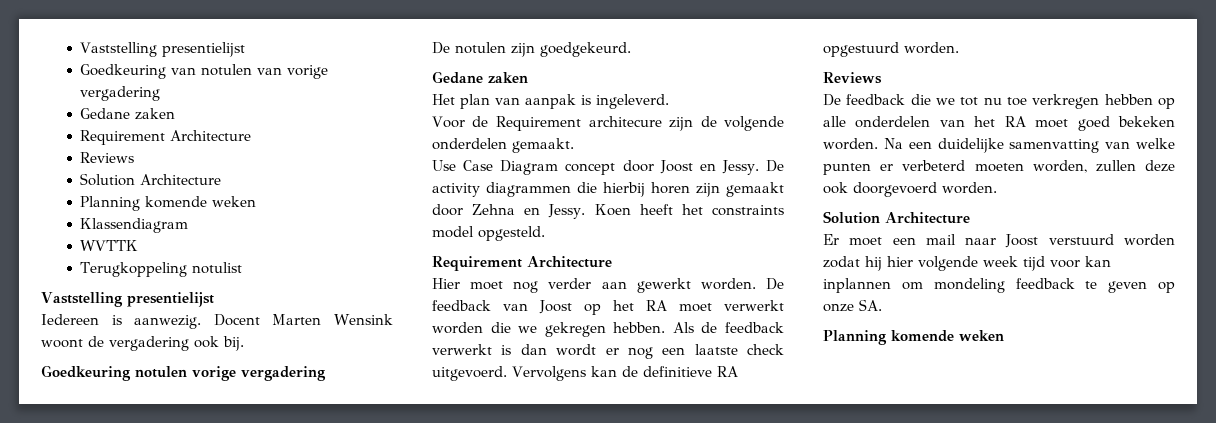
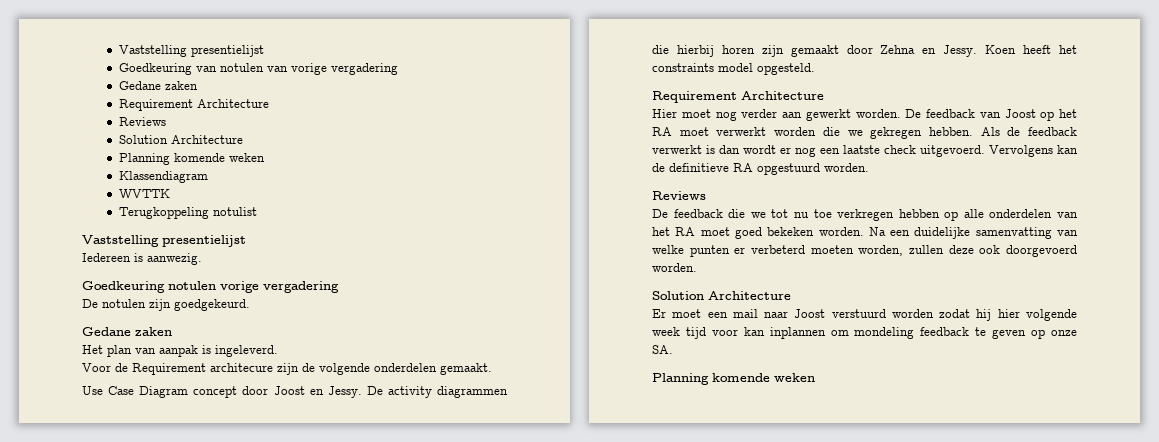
- Docent Marten Wensink woont de vergadering ook bij.

